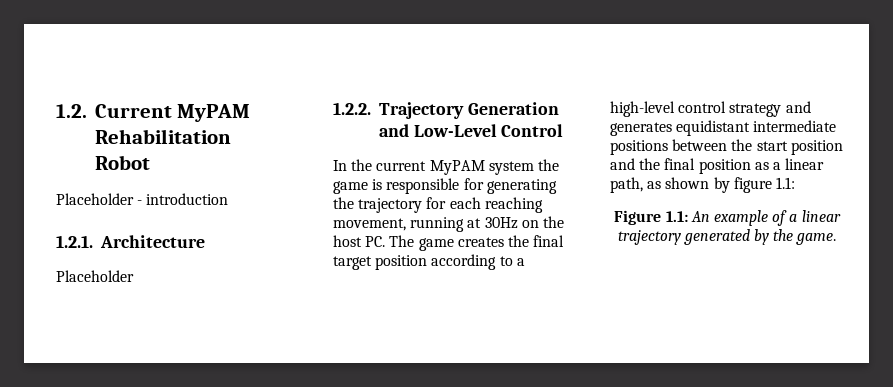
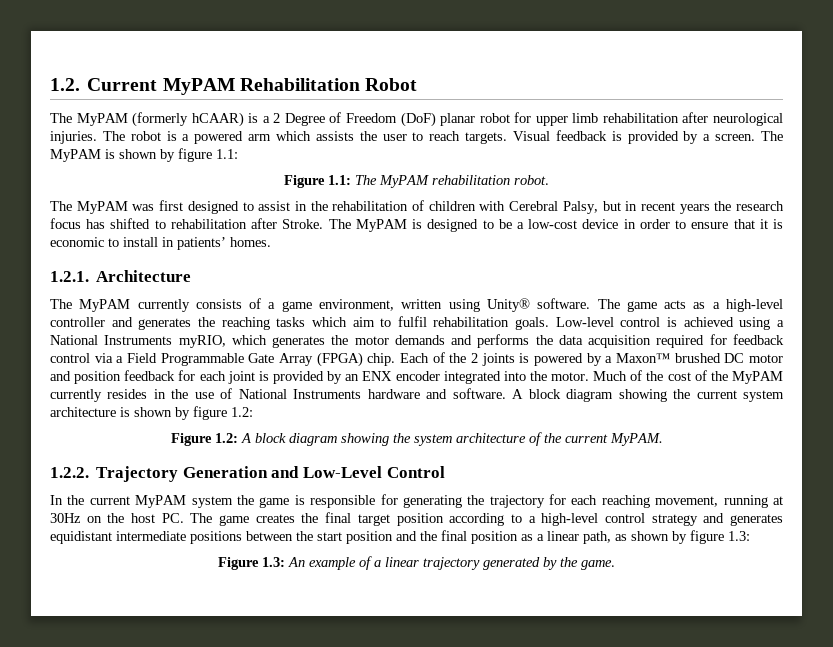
- Placeholder - introduction
+ The MyPAM (formerly hCAAR) is a 2 Degree of Freedom (DoF) planar robot for upper limb rehabilitation after neurological injuries. The robot is a powered arm which assists the user to reach targets. Visual feedback is provided by a screen. The MyPAM is shown by figure 1.1:
+ Figure 1.1: The MyPAM rehabilitation robot.
+ The MyPAM was first designed to assist in the rehabilitation of children with Cerebral Palsy, but in recent years the research focus has shifted to rehabilitation after Stroke. The MyPAM is designed to be a low-cost device in order to ensure that it is economic to install in patients’ homes.
  1.2.1. Architecture
- Placeholder
+ The MyPAM currently consists of a game environment, written using Unity® software. The game acts as a high-level controller and generates the reaching tasks which aim to fulfil rehabilitation goals. Low-level control is achieved using a National Instruments myRIO, which generates the motor demands and performs the data acquisition required for feedback control via a Field Programmable Gate Array (FPGA) chip. Each of the 2 joints is powered by a Maxon™ brushed DC motor and position feedback for each joint is provided by an ENX encoder integrated into the motor. Much of the cost of the MyPAM currently resides in the use of National Instruments hardware and software. A block diagram showing the current system architecture is shown by figure 1.2:
+ Figure 1.2: A block diagram showing the system architecture of the current MyPAM.
- In the current MyPAM system the game is responsible for generating the trajectory for each reaching movement, running at 30Hz on the host PC. The game creates the final target position according to a high-level control strategy and generates equidistant intermediate positions between the start position and the final position as a linear path, as shown by figure 1.1:
- Figure 1.1:
+ In the current MyPAM system the game is responsible for generating the trajectory for each reaching movement, running at 30Hz on the host PC. The game creates the final target position according to a high-level control strategy and generates equidistant intermediate positions between the start position and the final position as a linear path, as shown by figure 1.3:
+ Figure 1.3:

